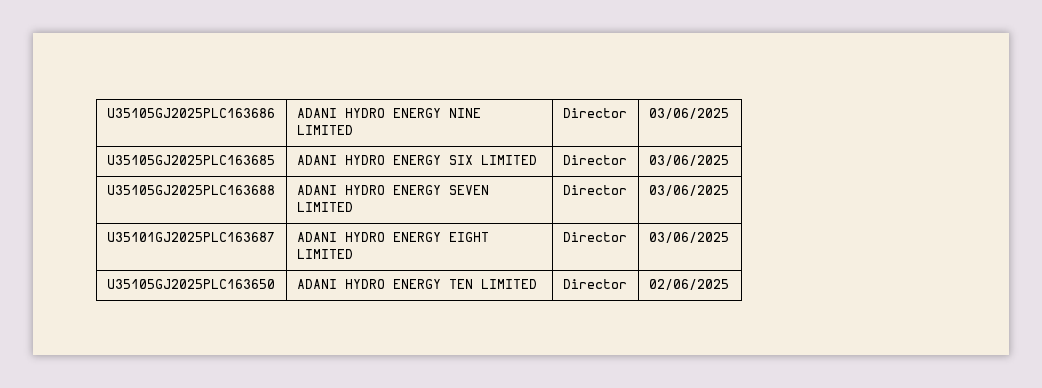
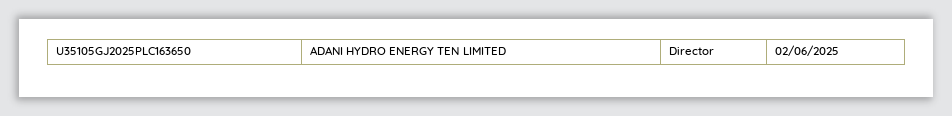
- U35105GJ2025PLC163686 | ADANI HYDRO ENERGY NINE LIMITED | Director | 03/06/2025
- U35105GJ2025PLC163685 | ADANI HYDRO ENERGY SIX LIMITED | Director | 03/06/2025
- U35105GJ2025PLC163688 | ADANI HYDRO ENERGY SEVEN LIMITED | Director | 03/06/2025
- U35101GJ2025PLC163687 | ADANI HYDRO ENERGY EIGHT LIMITED | Director | 03/06/2025

